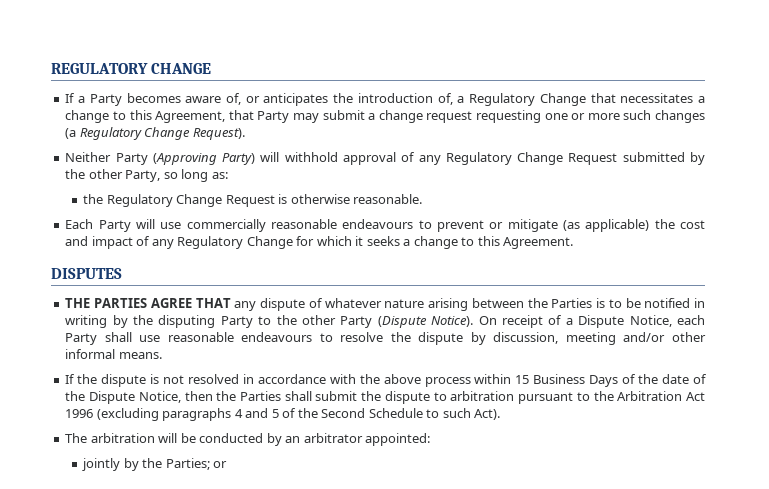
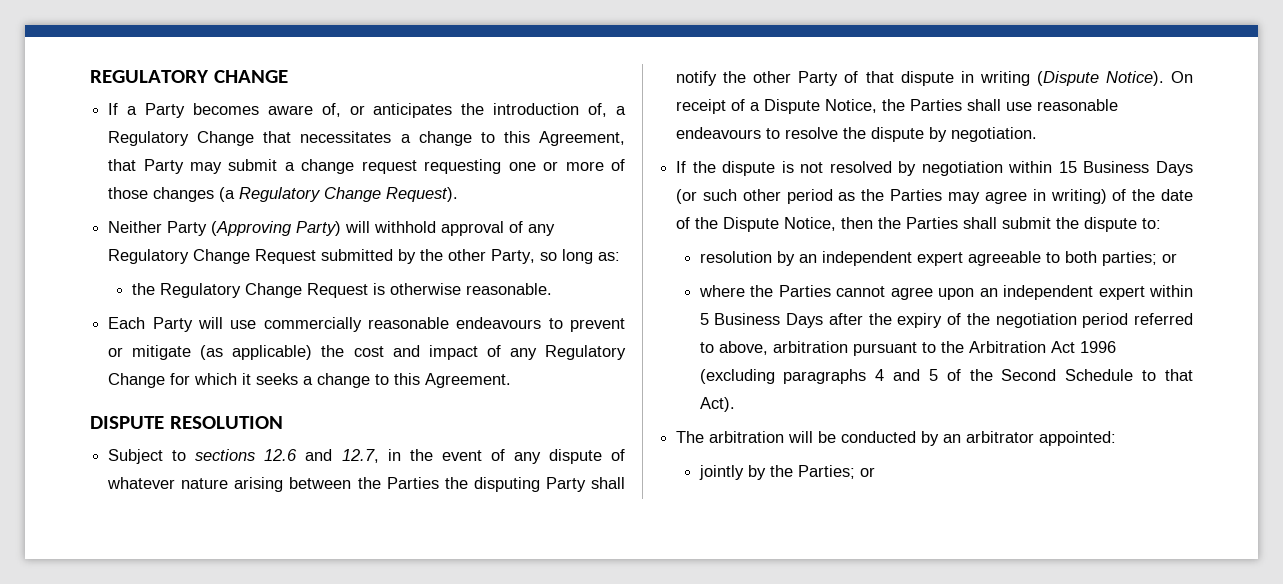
- If a Party becomes aware of, or anticipates the introduction of, a Regulatory Change that necessitates a change to this Agreement, that Party may submit a change request requesting one or more such changes (a Regulatory Change Request).
+ If a Party becomes aware of, or anticipates the introduction of, a Regulatory Change that necessitates a change to this Agreement, that Party may submit a change request requesting one or more of those changes (a Regulatory Change Request).
- DISPUTES
- THE PARTIES AGREE THAT any dispute of whatever nature arising between the Parties is to be notified in writing by the disputing Party to the other Party (Dispute Notice).
+ DISPUTE RESOLUTION
+ Subject to sections 12.6 and 12.7, in the event of any dispute of whatever nature arising between the Parties the disputing Party shall notify the other Party of that dispute in writing (Dispute Notice).
- On receipt of a Dispute Notice, each Party shall use reasonable endeavours to resolve the dispute by discussion, meeting and/or other informal means.
+ On receipt of a Dispute Notice, the Parties shall use reasonable endeavours to resolve the dispute by negotiation.
- If the dispute is not resolved in accordance with the above process within 15 Business Days of the date of the Dispute Notice, then the Parties shall submit the dispute to arbitration pursuant to the Arbitration Act 1996 (excluding paragraphs 4 and 5 of the Second Schedule to such Act).
+ If the dispute is not resolved by negotiation within 15 Business Days (or such other period as the Parties may agree in writing) of the date of the Dispute Notice, then the Parties shall submit the dispute to:
+ resolution by an independent expert agreeable to both parties; or
+ where the Parties cannot agree upon an independent expert within 5 Business Days after the expiry of the negotiation period referred to above, arbitration pursuant to the Arbitration Act 1996 (excluding paragraphs 4 and 5 of the Second Schedule to that Act).

